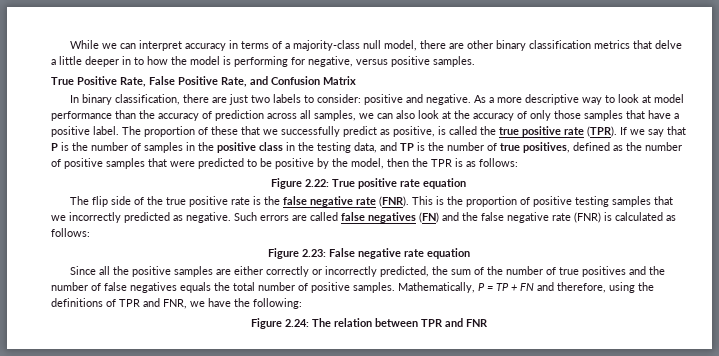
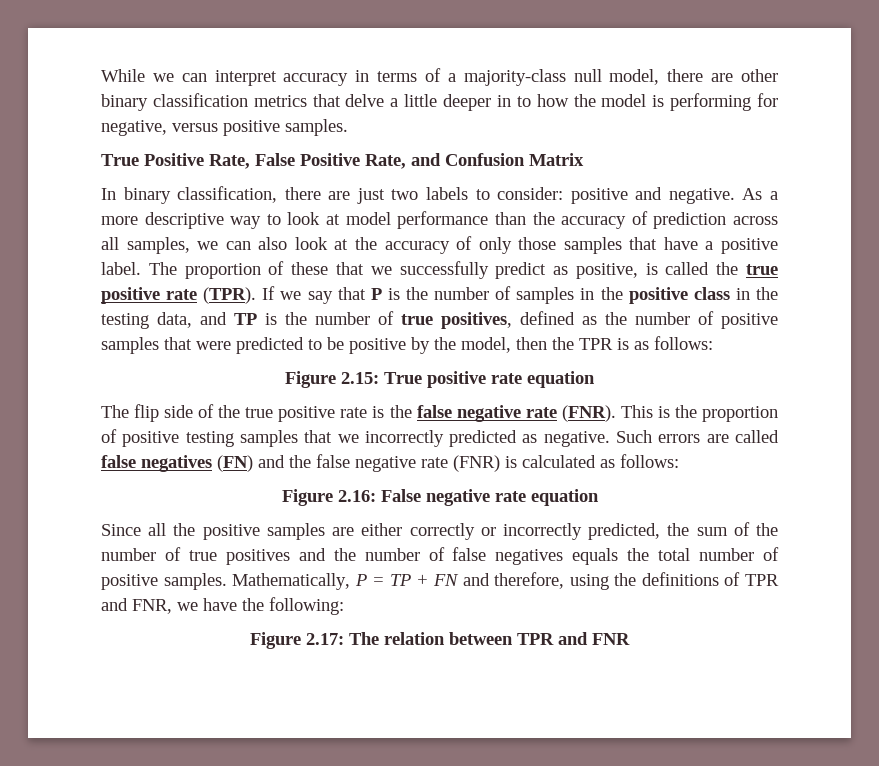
- Figure 2.22: True positive rate equation
+ Figure 2.15: True positive rate equation
- Figure 2.23: False negative rate equation
+ Figure 2.16: False negative rate equation
- Figure 2.24: The relation between TPR and FNR
+ Figure 2.17: The relation between TPR and FNR

